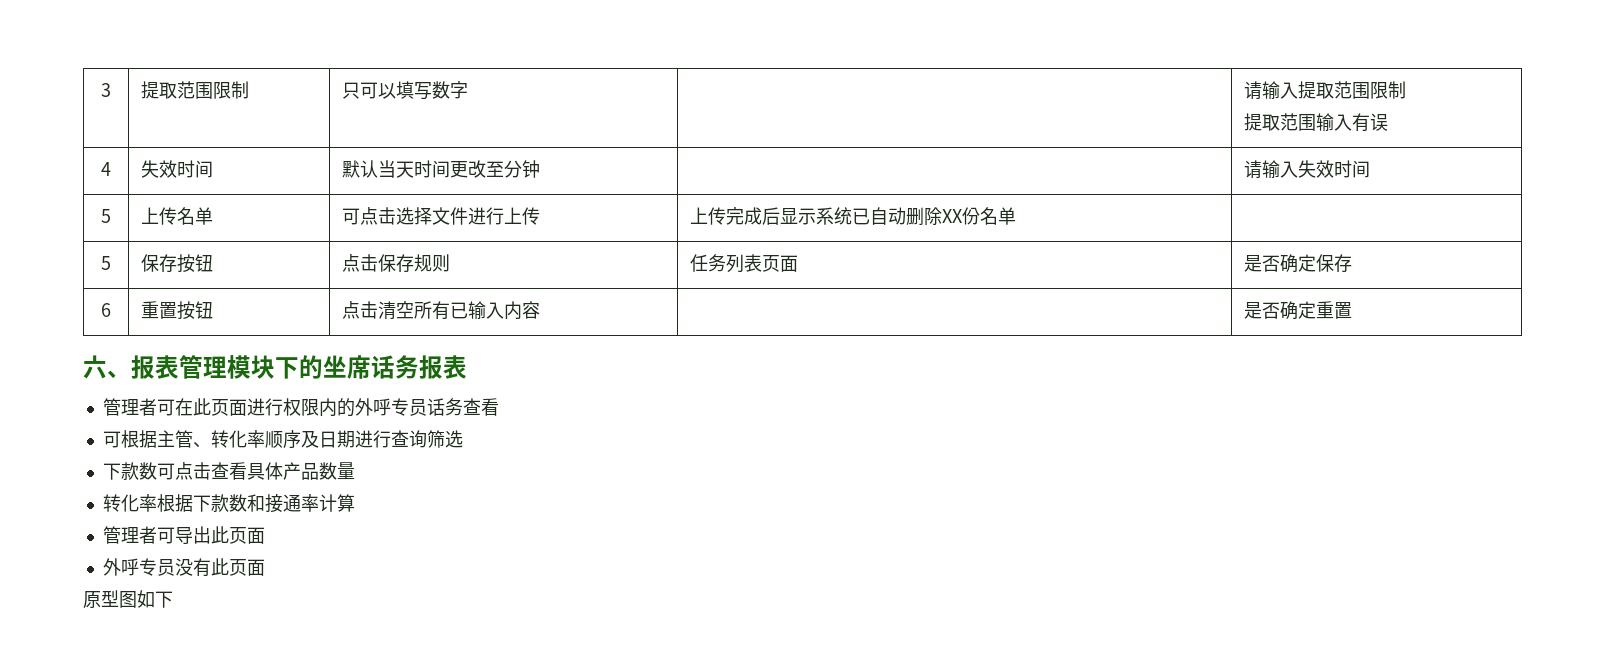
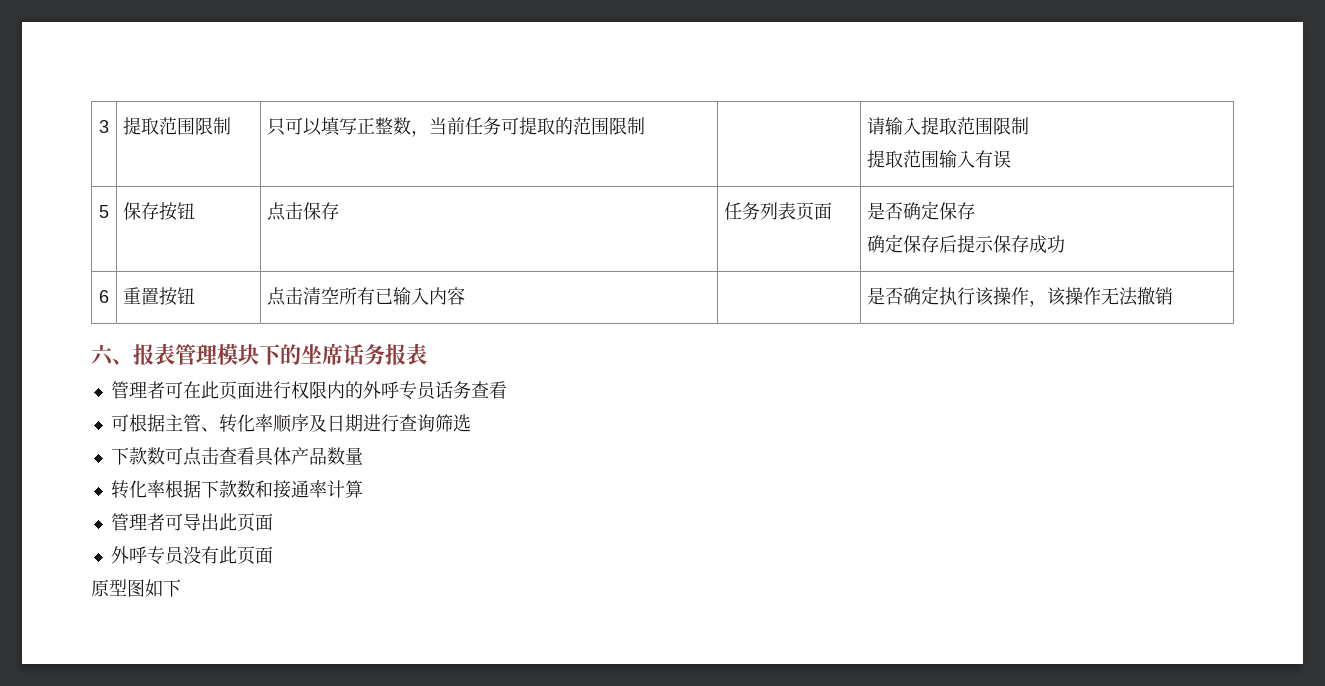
- 3 | 提取范围限制 | 只可以填写数字 | | 请输入提取范围限制
+ 3 | 提取范围限制 | 只可以填写正整数，当前任务可提取的范围限制 | | 请输入提取范围限制
- 4 | 失效时间 | 默认当天时间更改至分钟 | | 请输入失效时间
- 5 | 上传名单 | 可点击选择文件进行上传 | 上传完成后显示系统已自动删除XX份名单 |
- 5 | 保存按钮 | 点击保存规则 | 任务列表页面 | 是否确定保存
+ 5 | 保存按钮 | 点击保存 | 任务列表页面 | 是否确定保存
+ 确定保存后提示保存成功
- 6 | 重置按钮 | 点击清空所有已输入内容 | | 是否确定重置
+ 6 | 重置按钮 | 点击清空所有已输入内容 | | 是否确定执行该操作，该操作无法撤销

